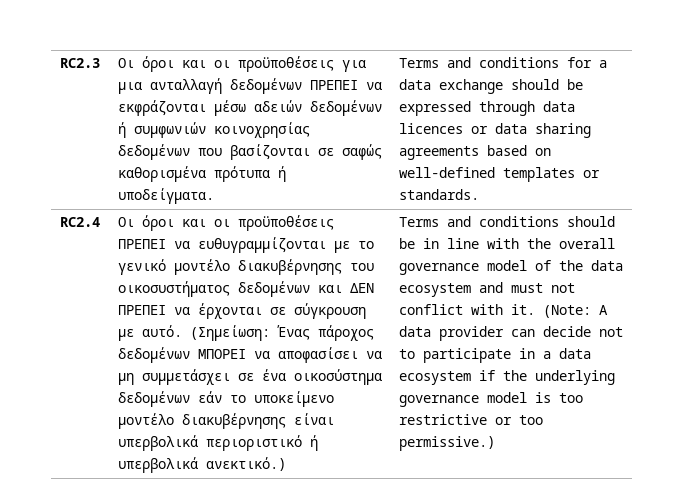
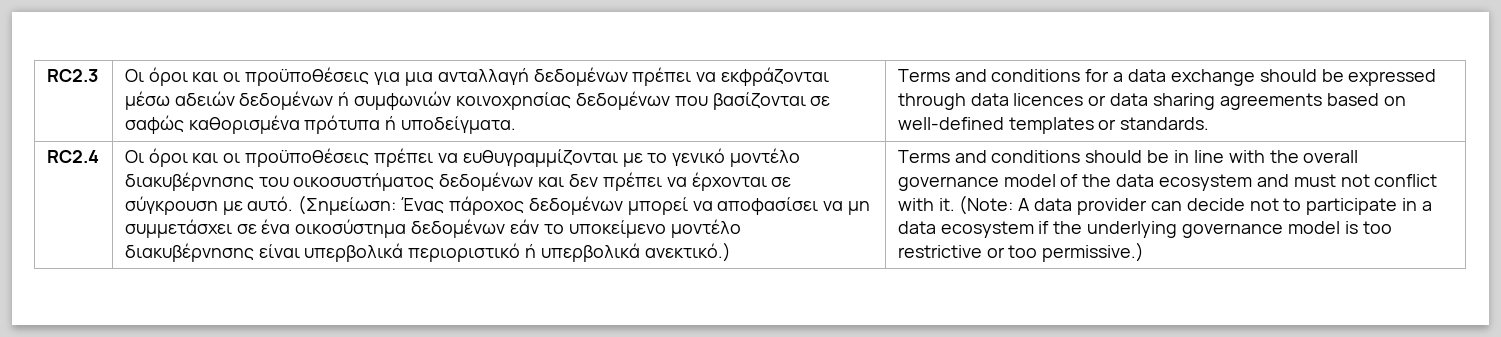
- Οι όροι και οι προϋποθέσεις για μια ανταλλαγή δεδομένων ΠΡΕΠΕΙ να εκφράζονται μέσω αδειών δεδομένων ή συμφωνιών κοινοχρησίας δεδομένων που βασίζονται σε σαφώς καθορισμένα πρότυπα ή υποδείγματα.
+ Οι όροι και οι προϋποθέσεις για μια ανταλλαγή δεδομένων πρέπει να εκφράζονται μέσω αδειών δεδομένων ή συμφωνιών κοινοχρησίας δεδομένων που βασίζονται σε σαφώς καθορισμένα πρότυπα ή υποδείγματα.
- Οι όροι και οι προϋποθέσεις ΠΡΕΠΕΙ να ευθυγραμμίζονται με το γενικό μοντέλο διακυβέρνησης του οικοσυστήματος δεδομένων και ΔΕΝ ΠΡΕΠΕΙ να έρχονται σε σύγκρουση με αυτό.
+ Οι όροι και οι προϋποθέσεις πρέπει να ευθυγραμμίζονται με το γενικό μοντέλο διακυβέρνησης του οικοσυστήματος δεδομένων και δεν πρέπει να έρχονται σε σύγκρουση με αυτό.
- (Σημείωση: Ένας πάροχος δεδομένων ΜΠΟΡΕΙ να αποφασίσει να μη συμμετάσχει σε ένα οικοσύστημα δεδομένων εάν το υποκείμενο μοντέλο διακυβέρνησης είναι υπερβολικά περιοριστικό ή υπερβολικά ανεκτικό.)
+ (Σημείωση: Ένας πάροχος δεδομένων μπορεί να αποφασίσει να μη συμμετάσχει σε ένα οικοσύστημα δεδομένων εάν το υποκείμενο μοντέλο διακυβέρνησης είναι υπερβολικά περιοριστικό ή υπερβολικά ανεκτικό.)

